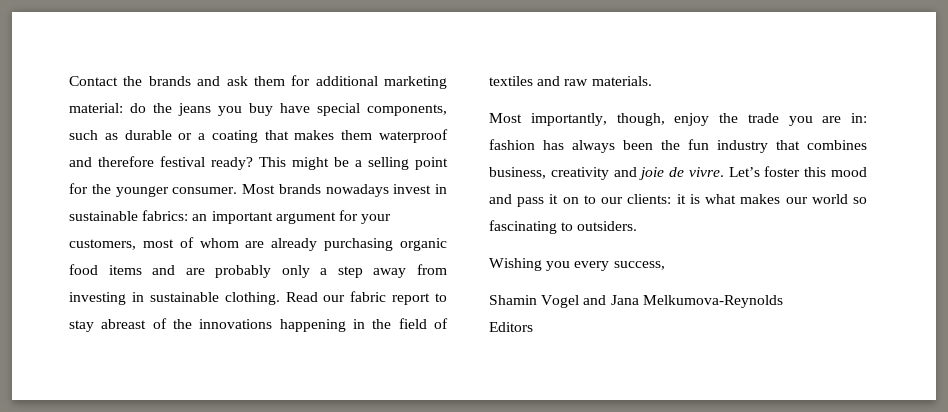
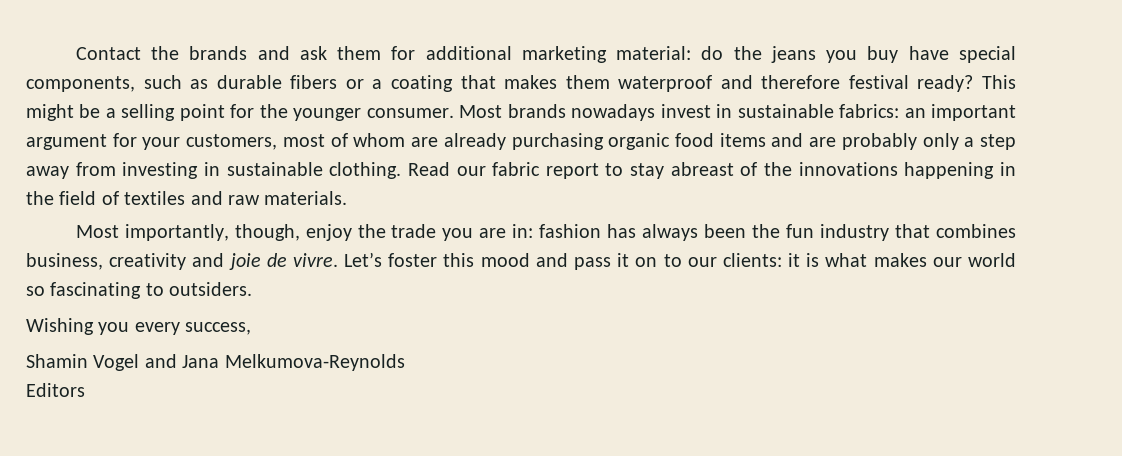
- Contact the brands and ask them for additional marketing material: do the jeans you buy have special components, such as durable or a coating that makes them waterproof and therefore festival ready?
+ Contact the brands and ask them for additional marketing material: do the jeans you buy have special components, such as durable fibers or a coating that makes them waterproof and therefore festival ready?

